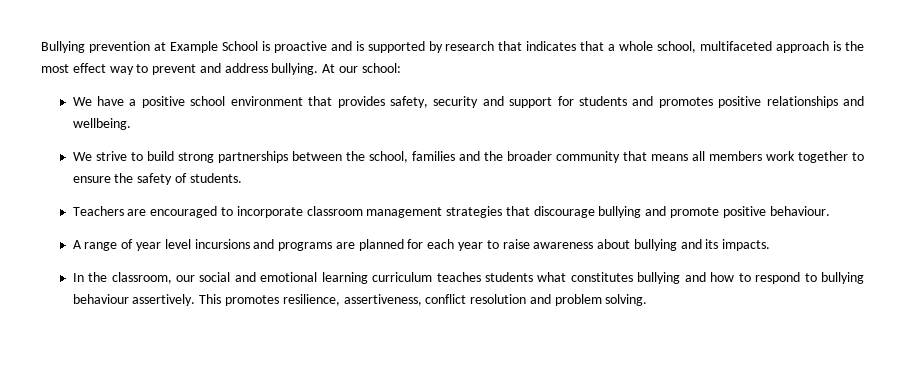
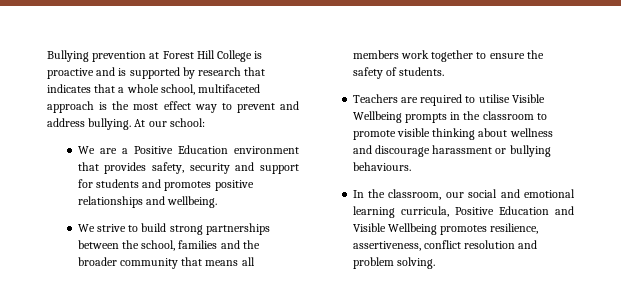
- Bullying prevention at Example School is proactive and is supported by research that indicates that a whole school, multifaceted approach is the most effect way to prevent and address bullying.
+ Bullying prevention at Forest Hill College is proactive and is supported by research that indicates that a whole school, multifaceted approach is the most effect way to prevent and address bullying.
- We have a positive school environment that provides safety, security and support for students and promotes positive relationships and wellbeing.
+ We are a Positive Education environment that provides safety, security and support for students and promotes positive relationships and wellbeing.
- Teachers are encouraged to incorporate classroom management strategies that discourage bullying and promote positive behaviour.
- A range of year level incursions and programs are planned for each year to raise awareness about bullying and its impacts.
+ Teachers are required to utilise Visible Wellbeing prompts in the classroom to promote visible thinking about wellness and discourage harassment or bullying behaviours.
- In the classroom, our social and emotional learning curriculum teaches students what constitutes bullying and how to respond to bullying behaviour assertively. This promotes resilience, assertiveness, conflict resolution and problem solving.
+ In the classroom, our social and emotional learning curricula, Positive Education and Visible Wellbeing promotes resilience, assertiveness, conflict resolution and problem solving.

